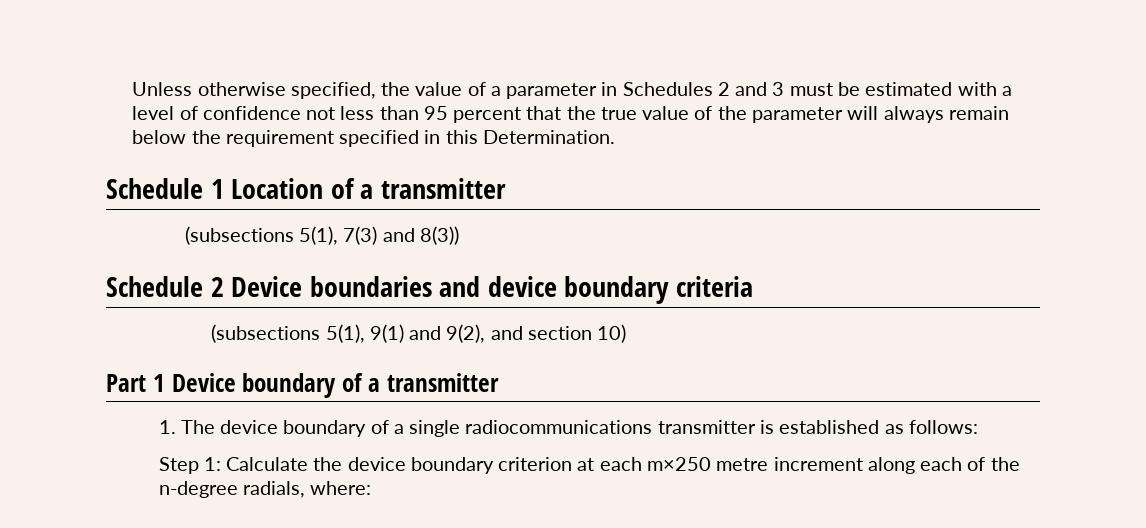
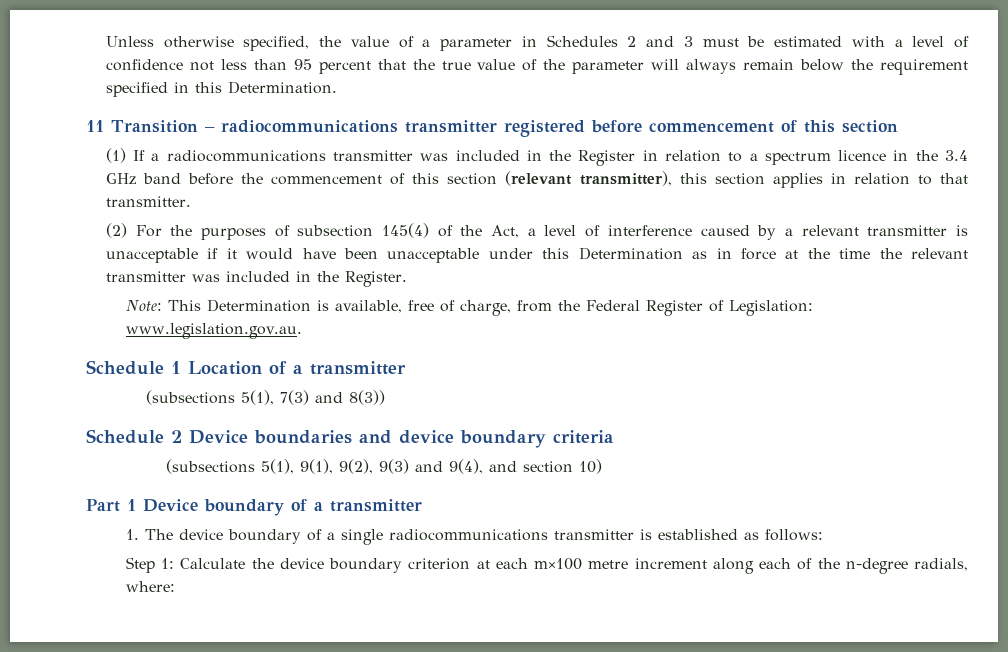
+ 11 Transition – radiocommunications transmitter registered before commencement of this section
+ (1) If a radiocommunications transmitter was included in the Register in relation to a spectrum licence in the 3.4 GHz band before the commencement of this section (relevant transmitter), this section applies in relation to that transmitter.
+ (2) For the purposes of subsection 145(4) of the Act, a level of interference caused by a relevant transmitter is unacceptable if it would have been unacceptable under this Determination as in force at the time the relevant transmitter was included in the Register.
+ Note: This Determination is available, free of charge, from the Federal Register of Legislation: www.legislation.gov.au.
- (subsections 5(1), 9(1) and 9(2), and section 10)
+ (subsections 5(1), 9(1), 9(2), 9(3) and 9(4), and section 10)
- Step 1: Calculate the device boundary criterion at each m×250 metre increment along each of the n-degree radials, where:
+ Step 1: Calculate the device boundary criterion at each m×100 metre increment along each of the n-degree radials, where:

